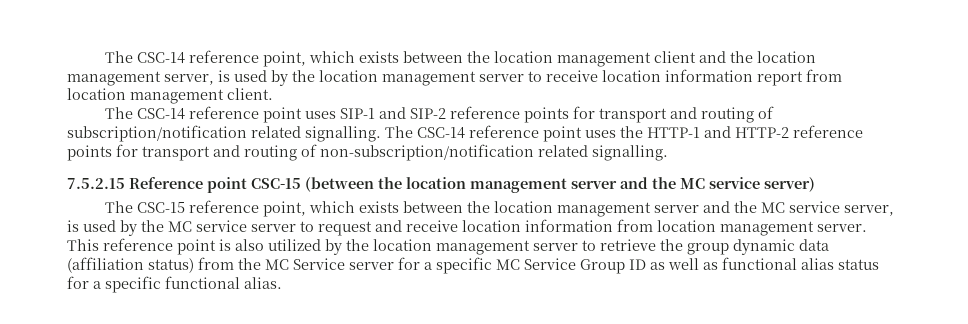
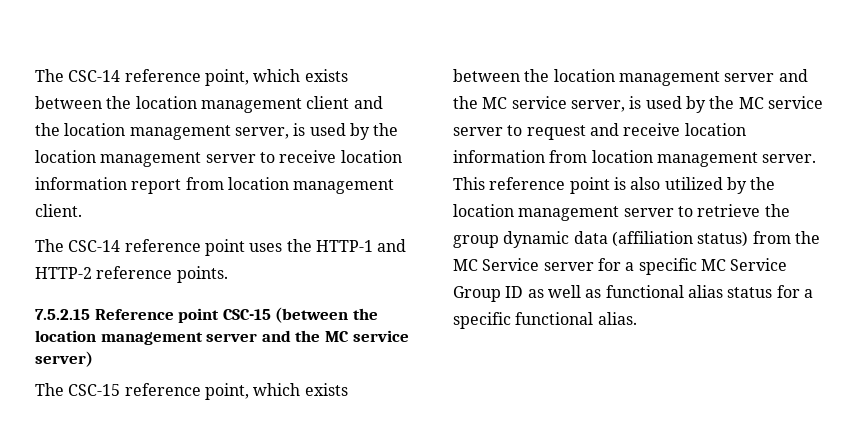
- The CSC-14 reference point uses SIP-1 and SIP-2 reference points for transport and routing of subscription/notification related signalling. The CSC-14 reference point uses the HTTP-1 and HTTP-2 reference points for transport and routing of non-subscription/notification related signalling.
+ The CSC-14 reference point uses the HTTP-1 and HTTP-2 reference points.

